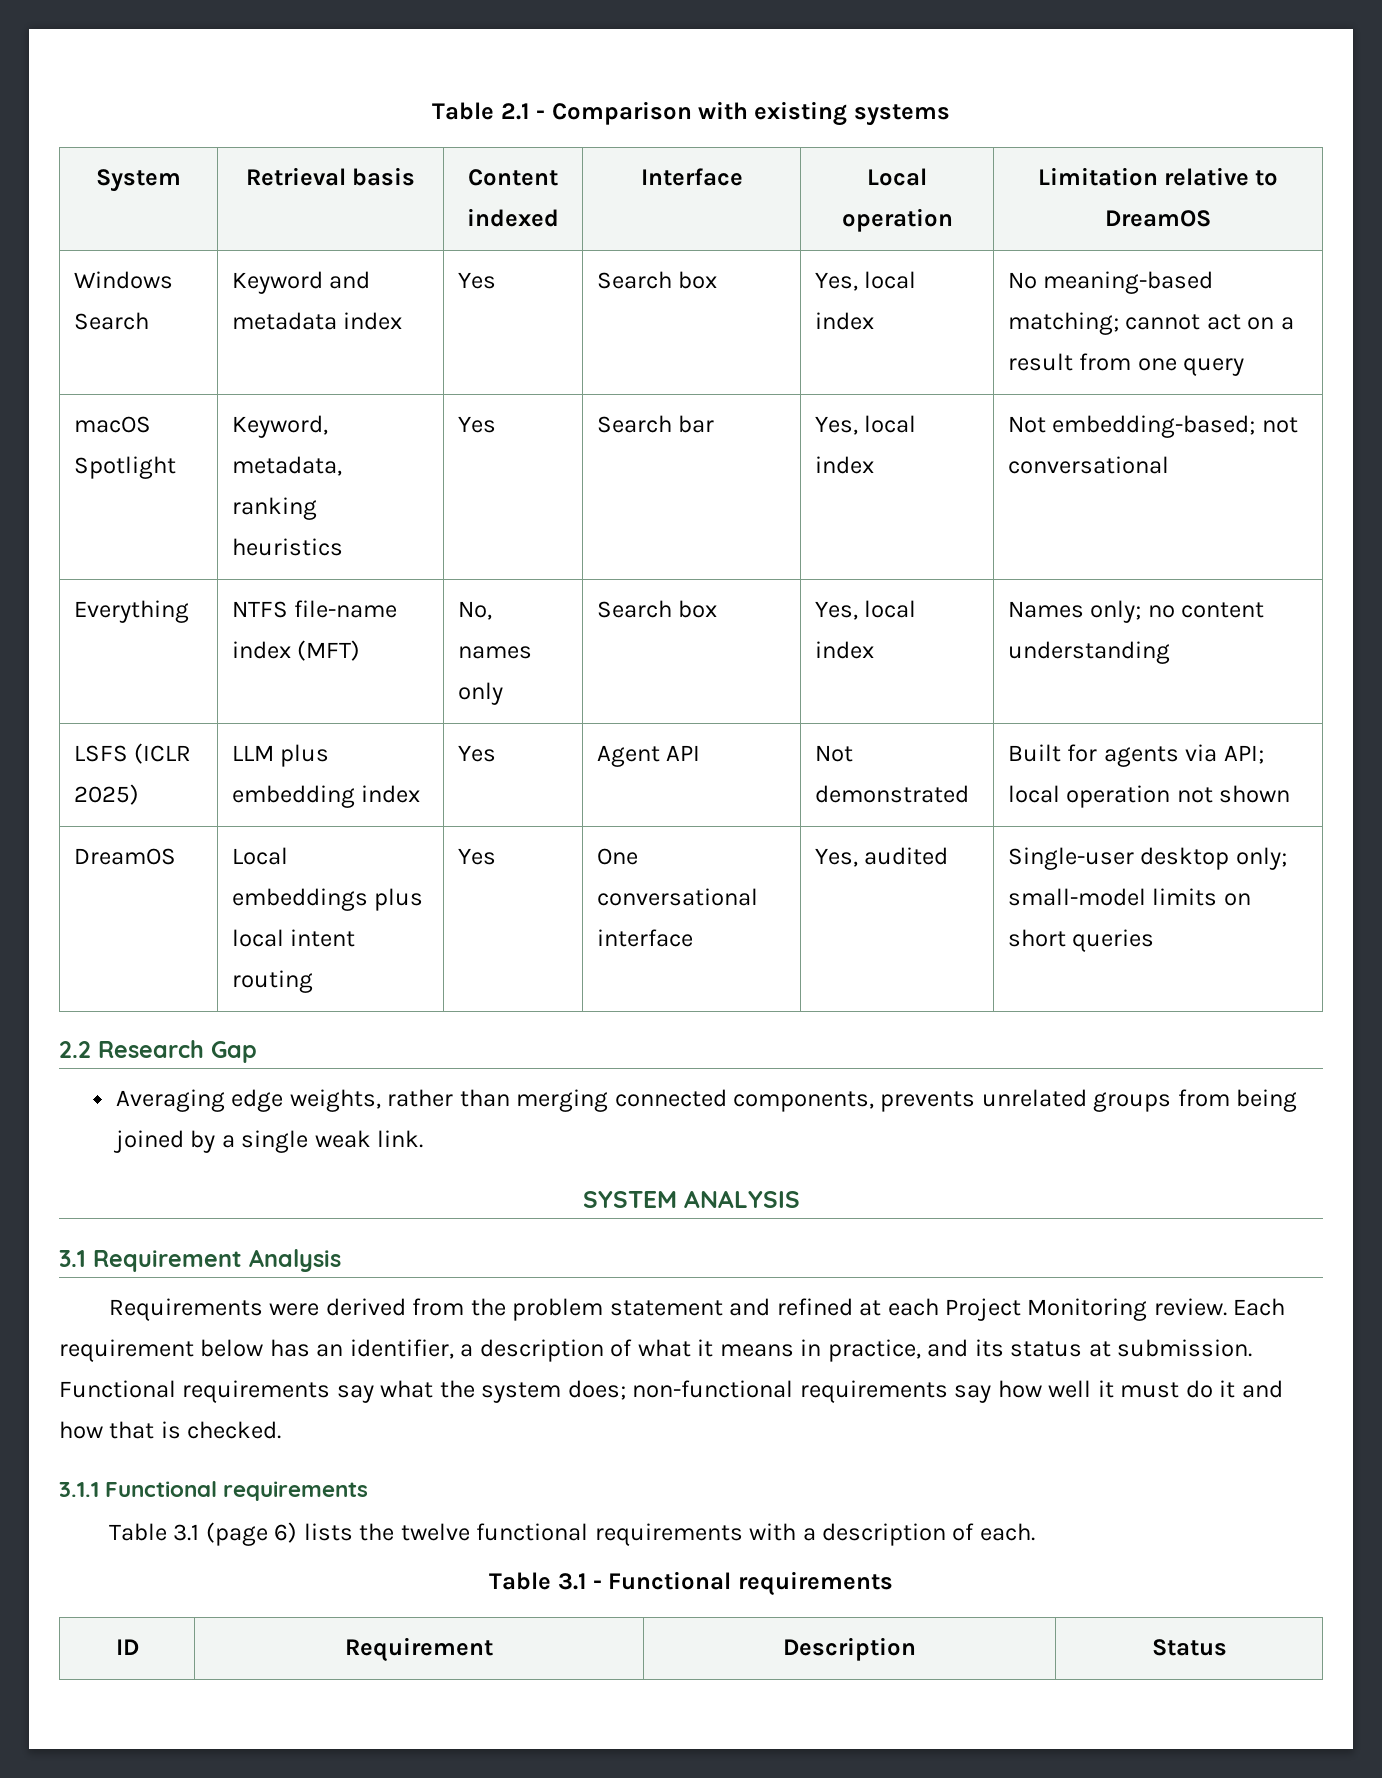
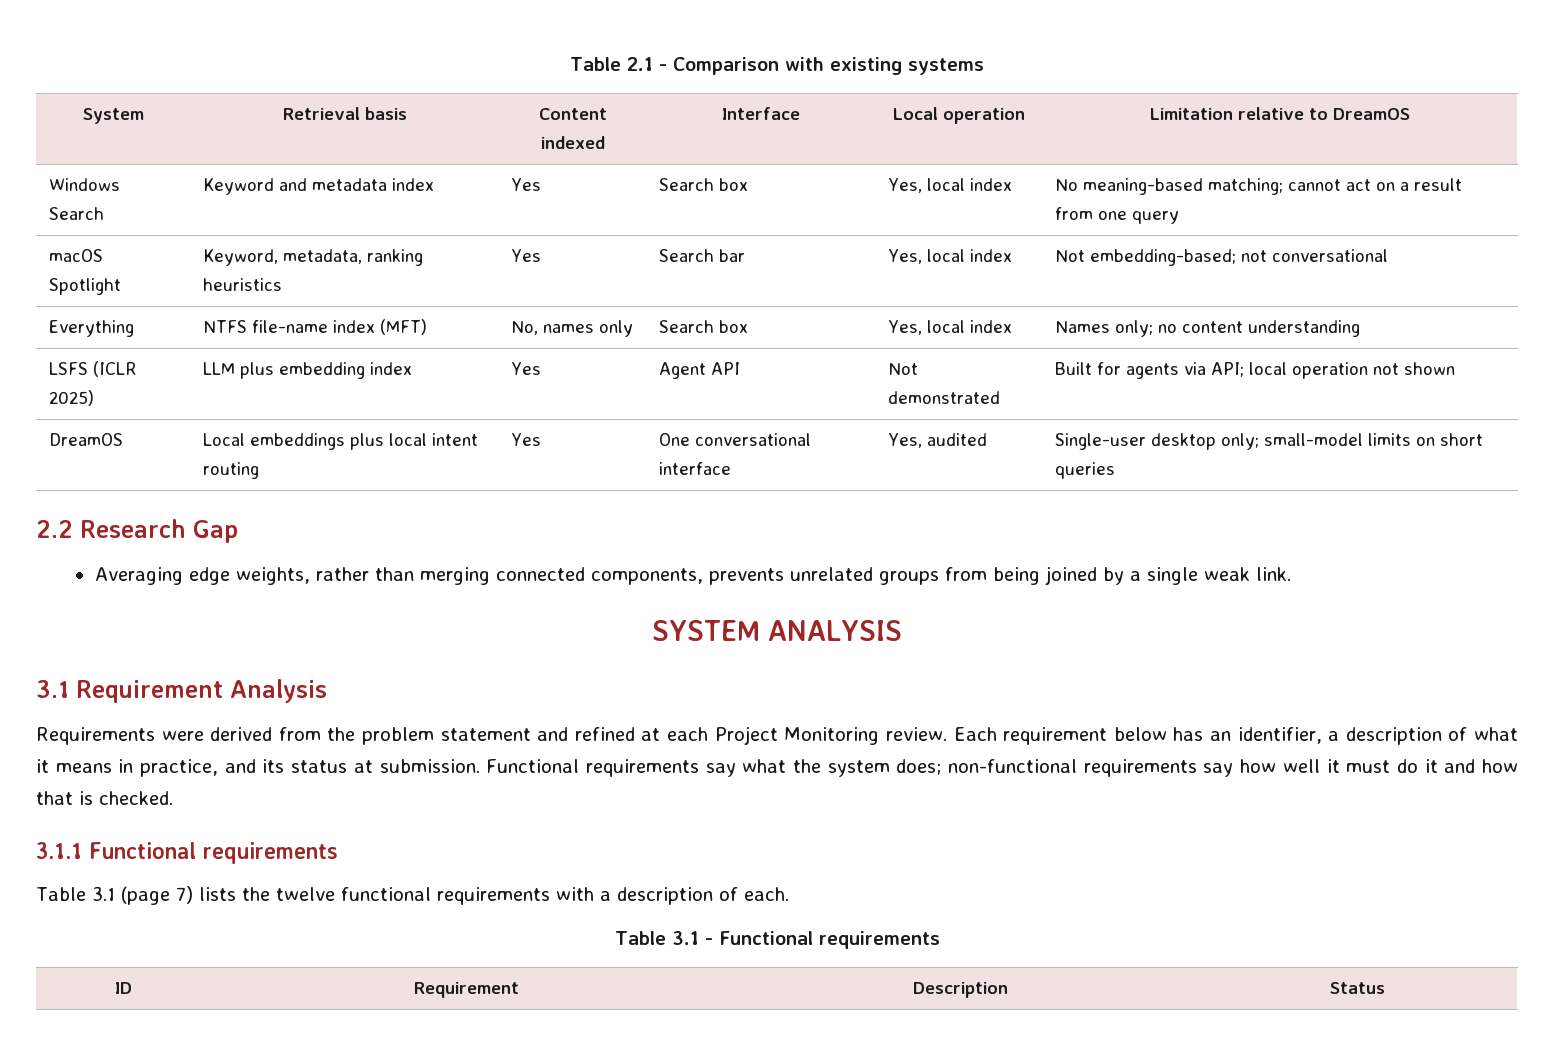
- Table 3.1 (page 6) lists the twelve functional requirements with a description of each.
+ Table 3.1 (page 7) lists the twelve functional requirements with a description of each.

